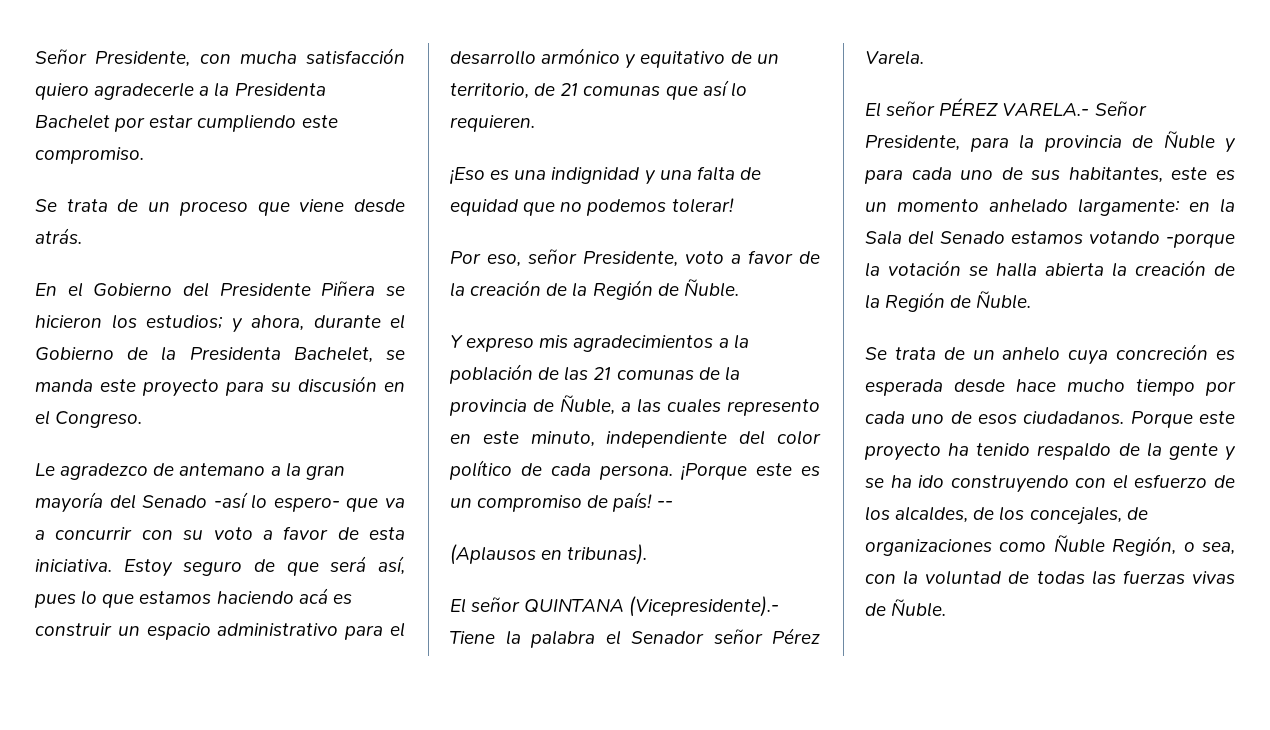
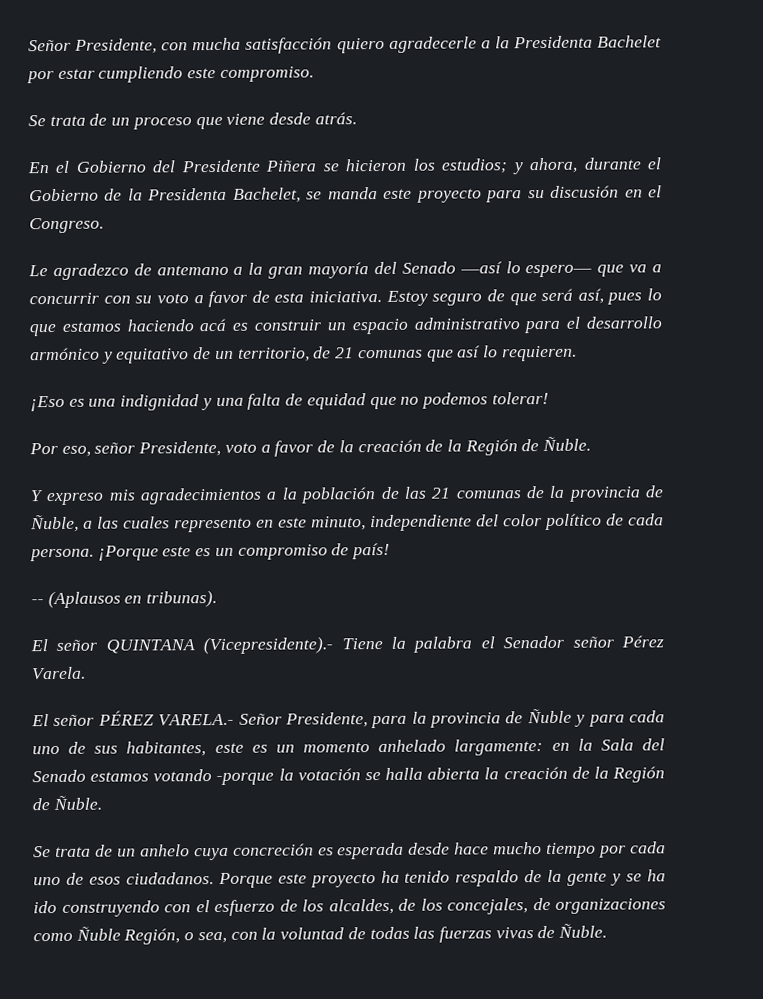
- Le agradezco de antemano a la gran mayoría del Senado -así lo espero- que va a concurrir con su voto a favor de esta iniciativa.
+ Le agradezco de antemano a la gran mayoría del Senado —así lo espero— que va a concurrir con su voto a favor de esta iniciativa.
- ¡Porque este es un compromiso de país! --
- (Aplausos en tribunas).
+ ¡Porque este es un compromiso de país!
+ -- (Aplausos en tribunas).

